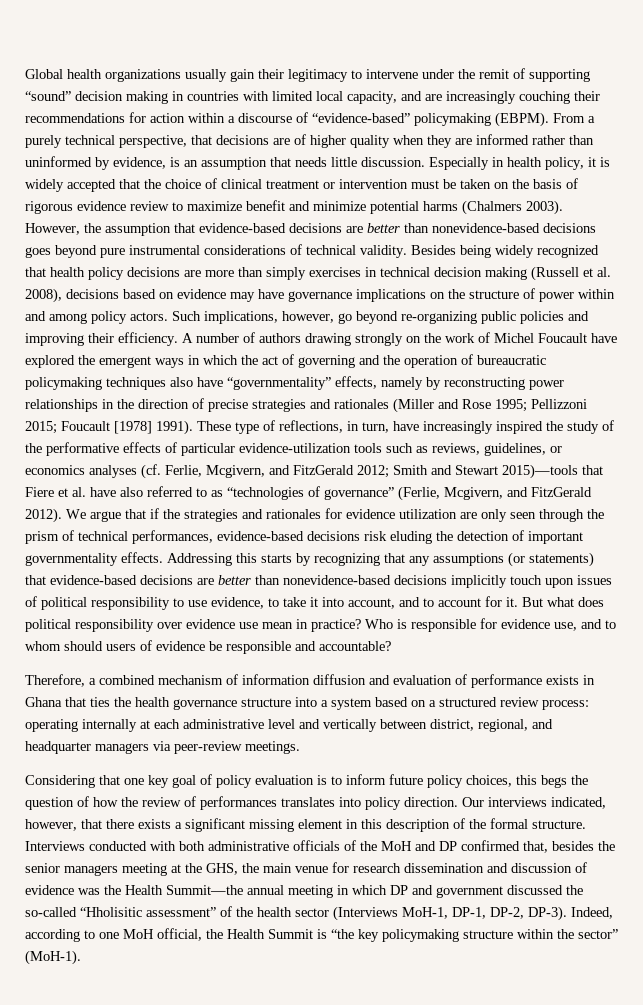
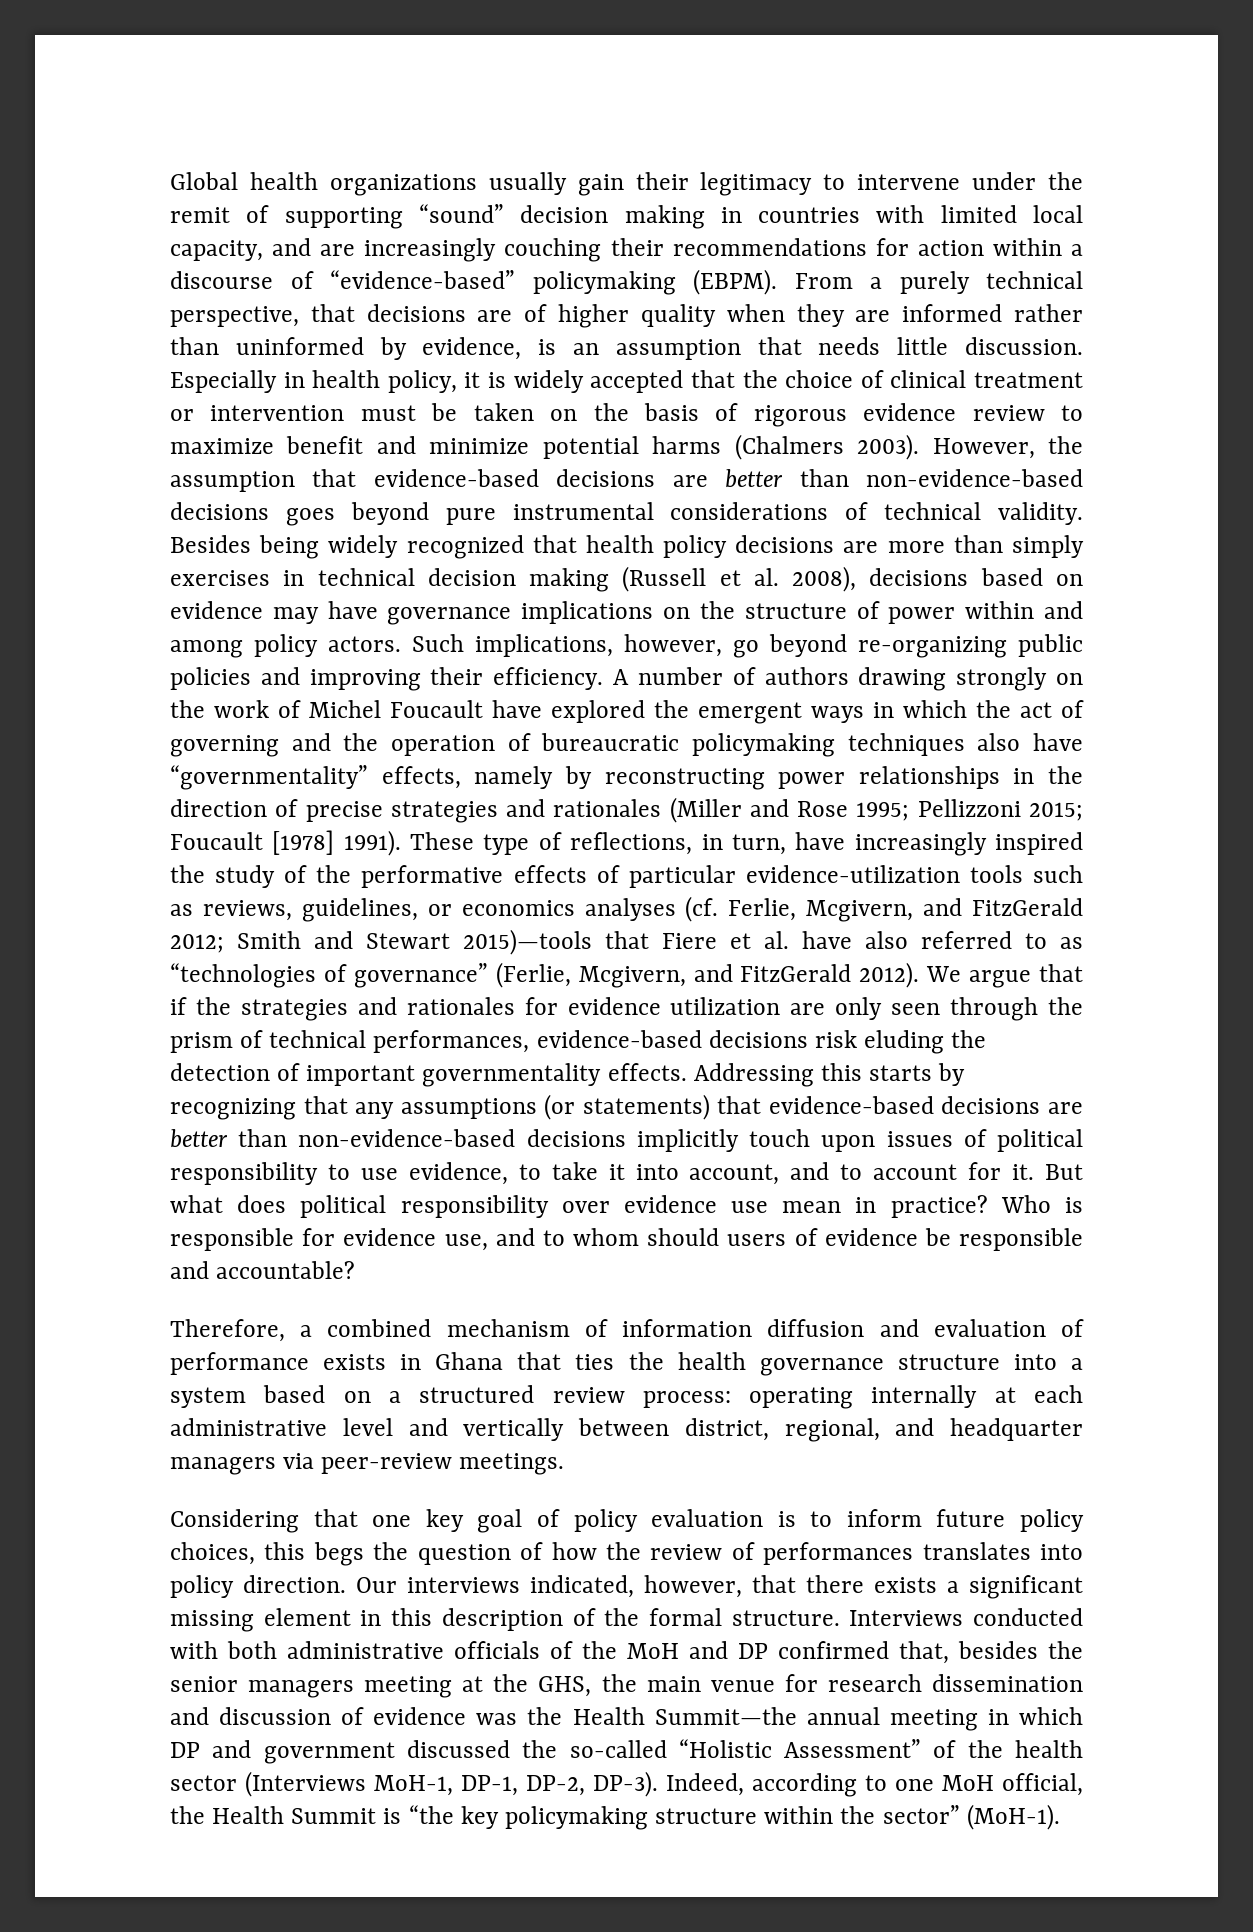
- However, the assumption that evidence-based decisions are better than nonevidence-based decisions goes beyond pure instrumental considerations of technical validity.
+ However, the assumption that evidence-based decisions are better than non-evidence-based decisions goes beyond pure instrumental considerations of technical validity.
- Addressing this starts by recognizing that any assumptions (or statements) that evidence-based decisions are better than nonevidence-based decisions implicitly touch upon issues of political responsibility to use evidence, to take it into account, and to account for it.
+ Addressing this starts by recognizing that any assumptions (or statements) that evidence-based decisions are better than non-evidence-based decisions implicitly touch upon issues of political responsibility to use evidence, to take it into account, and to account for it.
- Interviews conducted with both administrative officials of the MoH and DP confirmed that, besides the senior managers meeting at the GHS, the main venue for research dissemination and discussion of evidence was the Health Summit—the annual meeting in which DP and government discussed the so-called “Hholisitic assessment” of the health sector (Interviews MoH-1, DP-1, DP-2, DP-3).
+ Interviews conducted with both administrative officials of the MoH and DP confirmed that, besides the senior managers meeting at the GHS, the main venue for research dissemination and discussion of evidence was the Health Summit—the annual meeting in which DP and government discussed the so-called “Holistic Assessment” of the health sector (Interviews MoH-1, DP-1, DP-2, DP-3).

